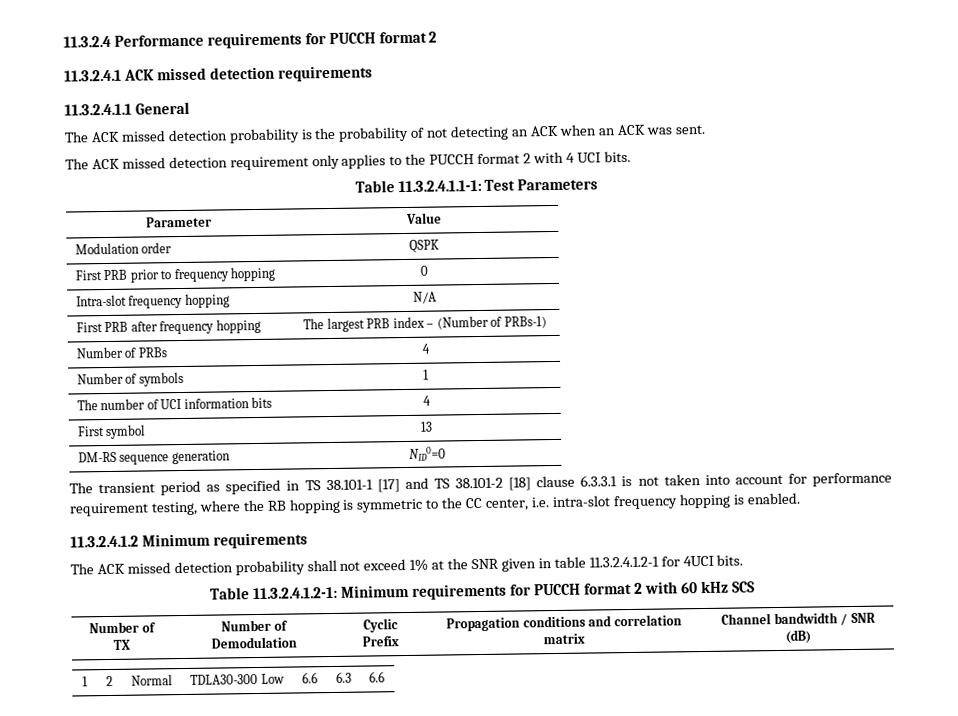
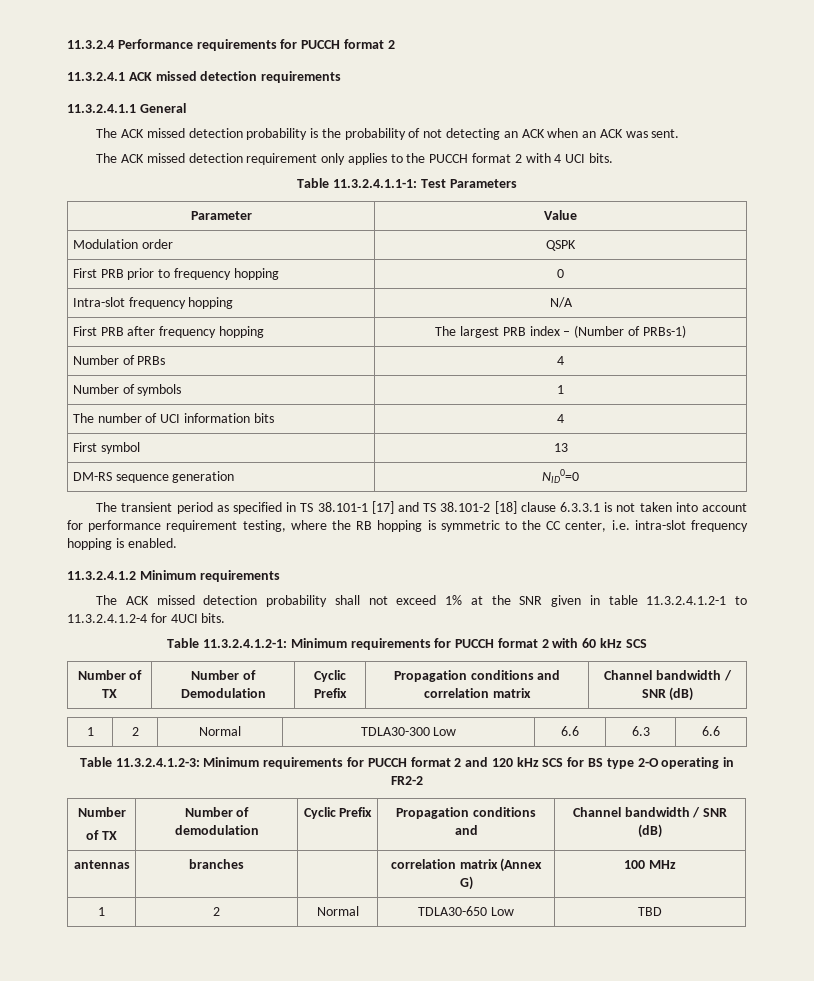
- The ACK missed detection probability shall not exceed 1% at the SNR given in table 11.3.2.4.1.2-1 for 4UCI bits.
+ The ACK missed detection probability shall not exceed 1% at the SNR given in table 11.3.2.4.1.2-1 to 11.3.2.4.1.2-4 for 4UCI bits.
+ Table 11.3.2.4.1.2-3: Minimum requirements for PUCCH format 2 and 120 kHz SCS for BS type 2-O operating in FR2-2
+ Number
+ of TX | Number of demodulation | Cyclic Prefix | Propagation conditions and | Channel bandwidth / SNR (dB)
+ antennas | branches | | correlation matrix (Annex G) | 100 MHz
+ 1 | 2 | Normal | TDLA30-650 Low | TBD

